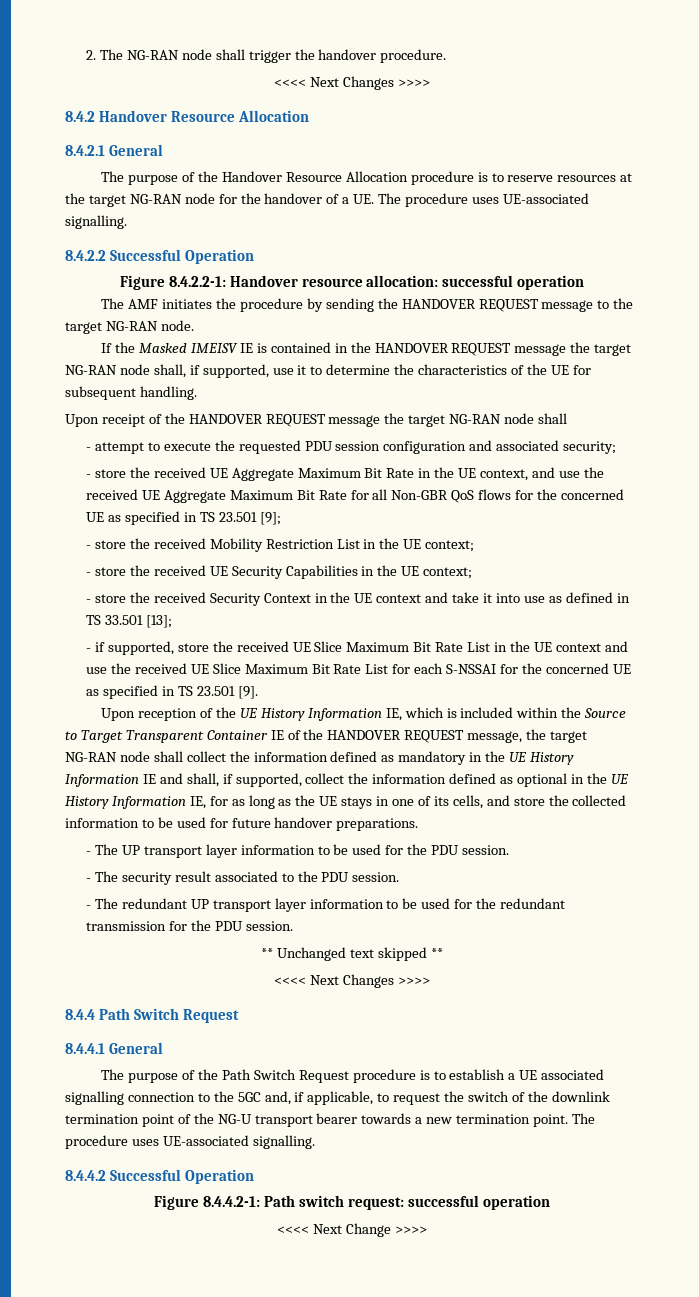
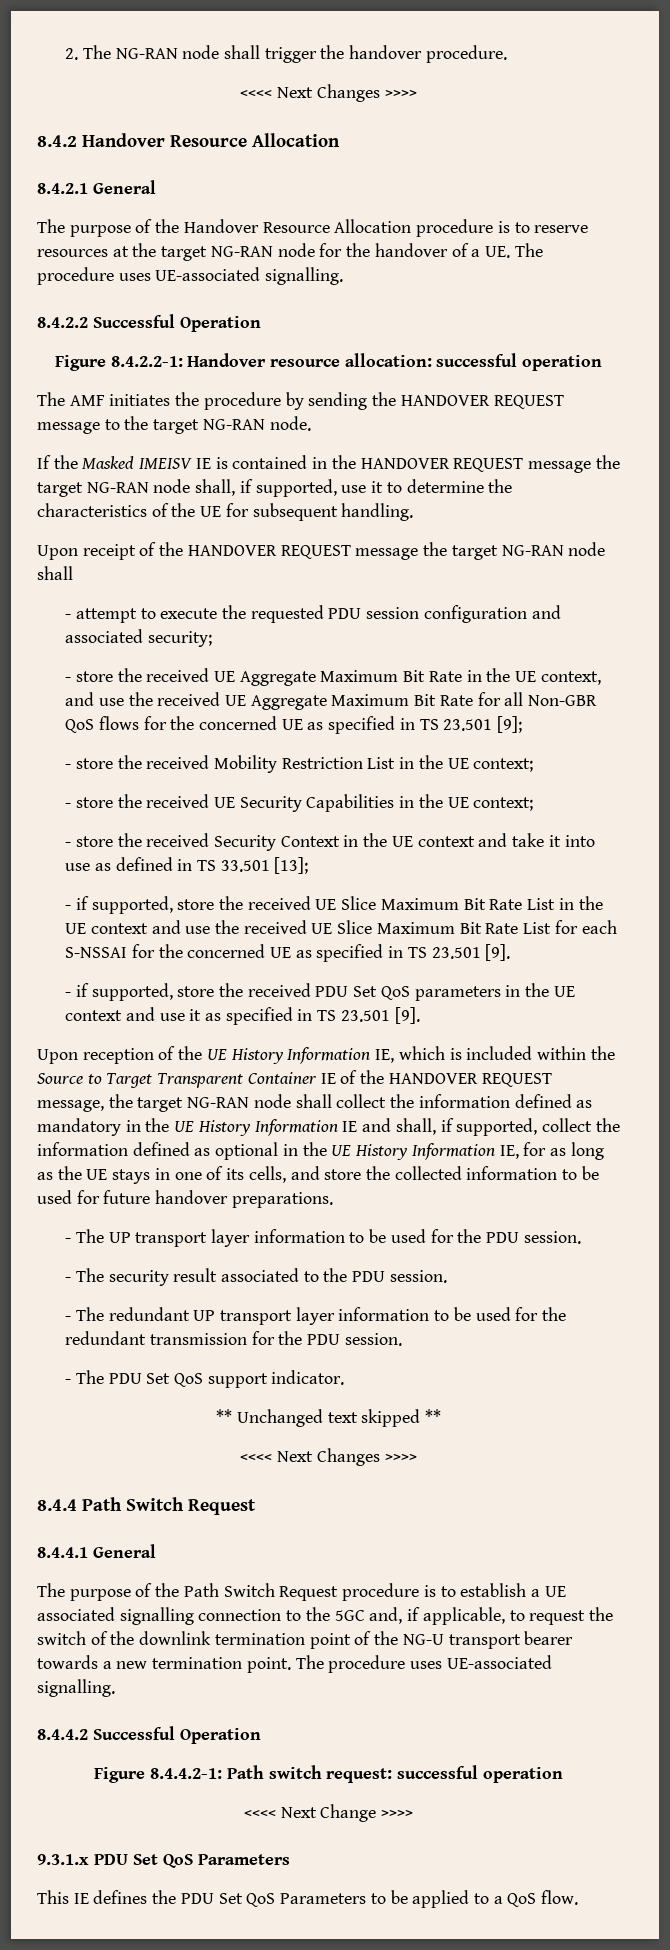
+ - if supported, store the received PDU Set QoS parameters in the UE context and use it as specified in TS 23.501 [9].
+ - The PDU Set QoS support indicator.
+ 9.3.1.x PDU Set QoS Parameters
+ This IE defines the PDU Set QoS Parameters to be applied to a QoS flow.

